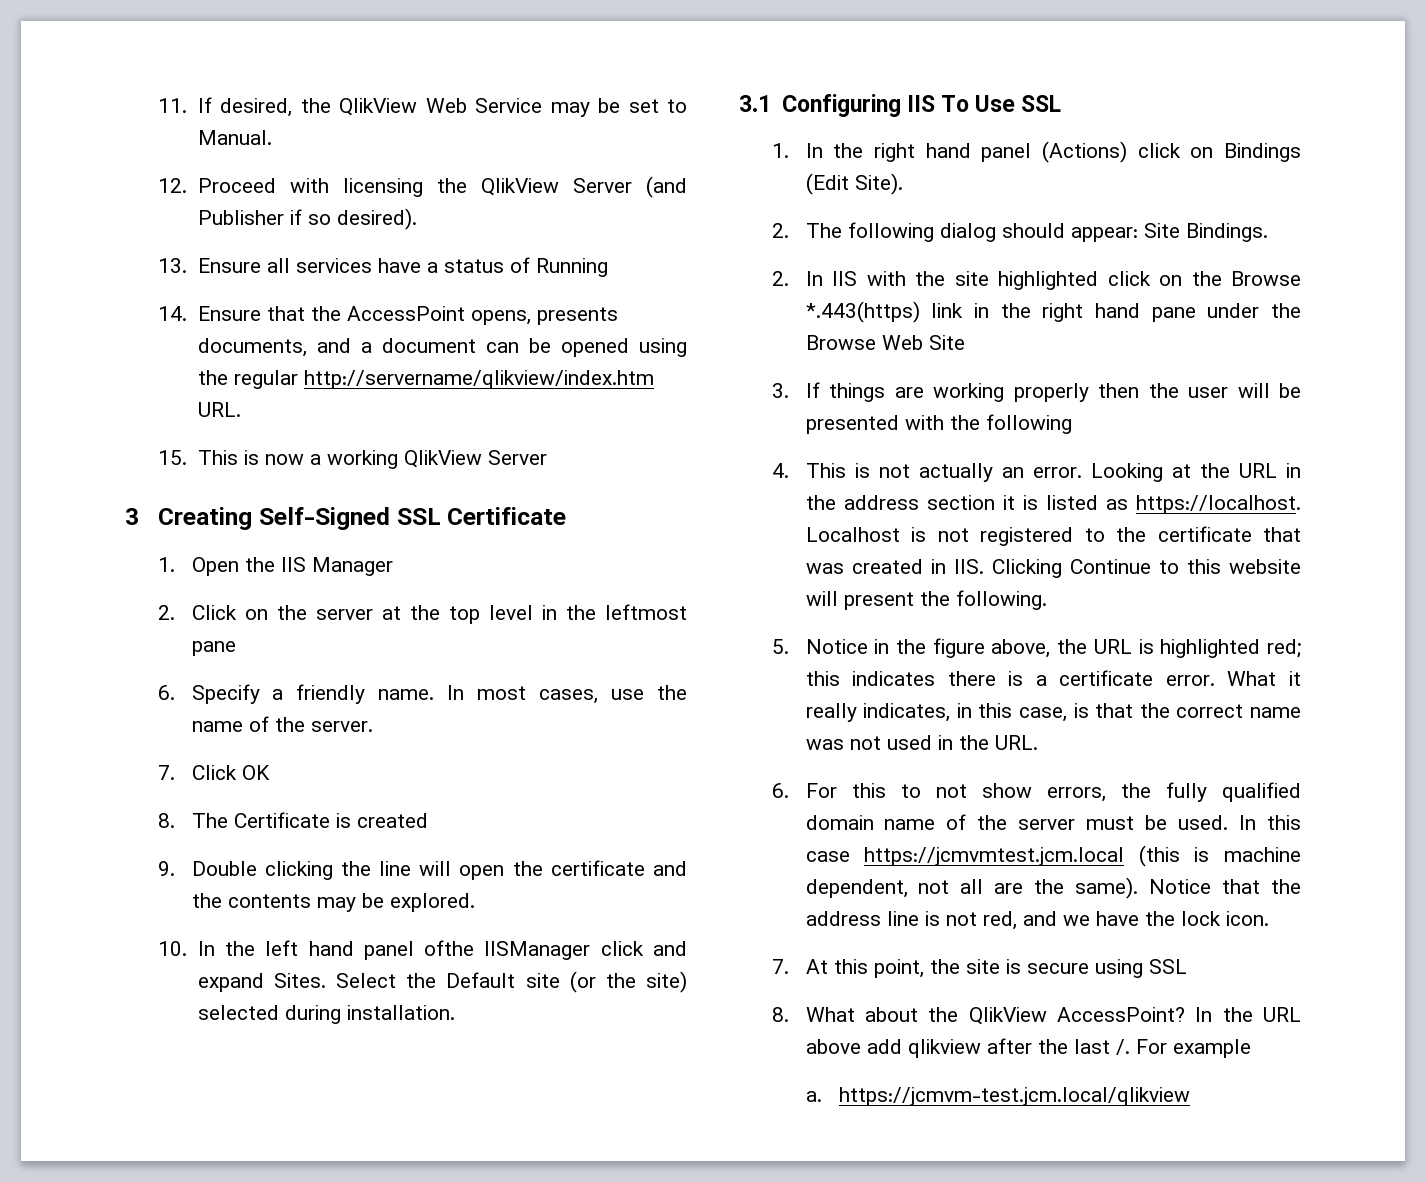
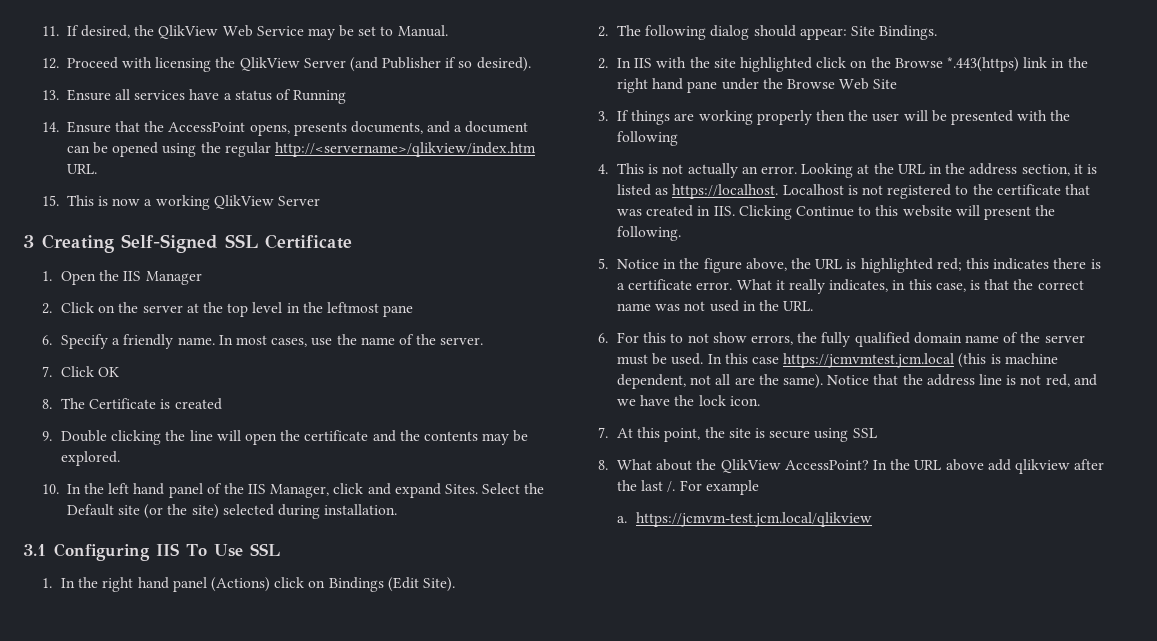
- 14. Ensure that the AccessPoint opens, presents documents, and a document can be opened using the regular http://servername/qlikview/index.htm URL.
+ 14. Ensure that the AccessPoint opens, presents documents, and a document can be opened using the regular http://<servername>/qlikview/index.htm URL.
- 10. In the left hand panel ofthe IISManager click and expand Sites.
+ 10. In the left hand panel of the IIS Manager, click and expand Sites.
- Looking at the URL in the address section it is listed as https://localhost.
+ Looking at the URL in the address section, it is listed as https://localhost.

